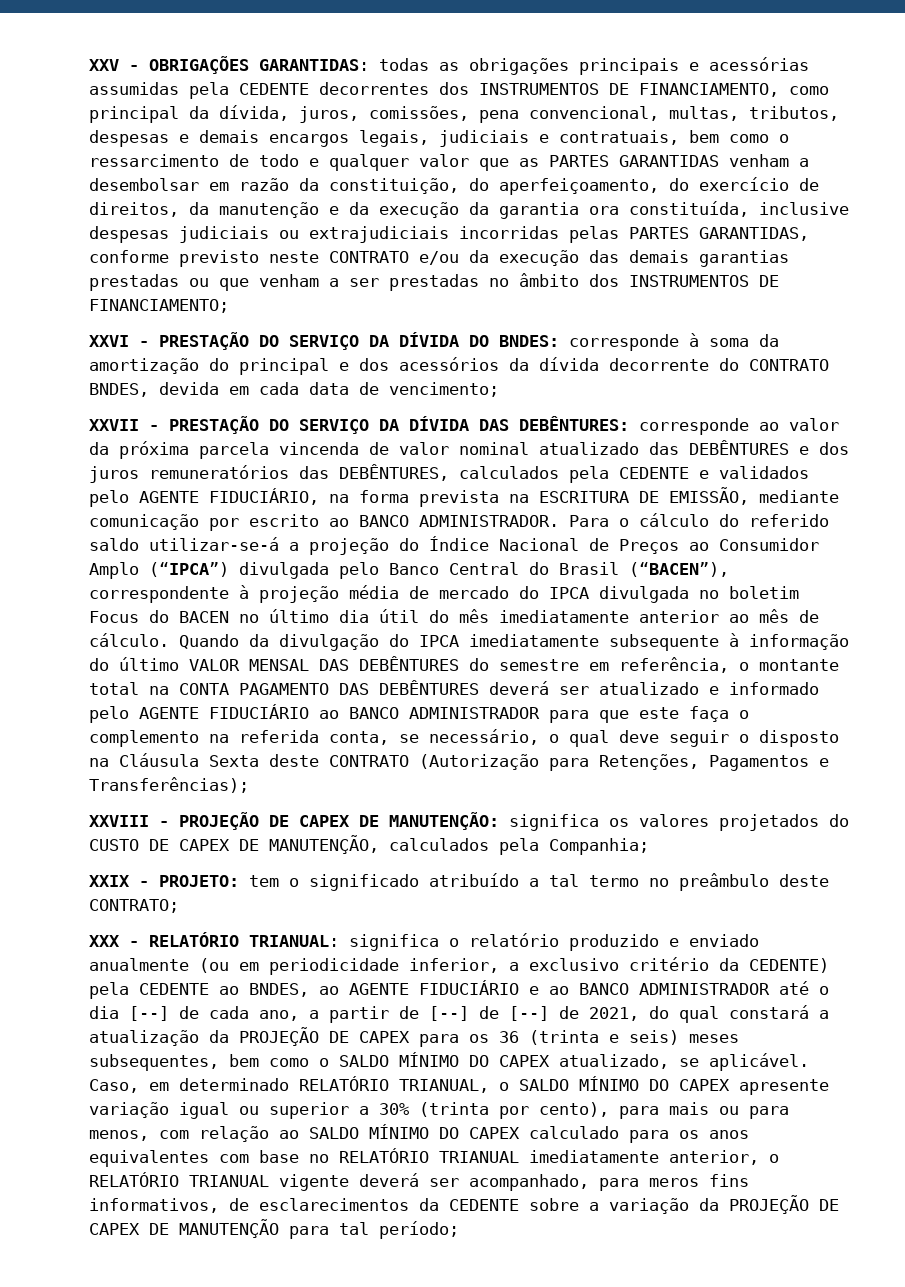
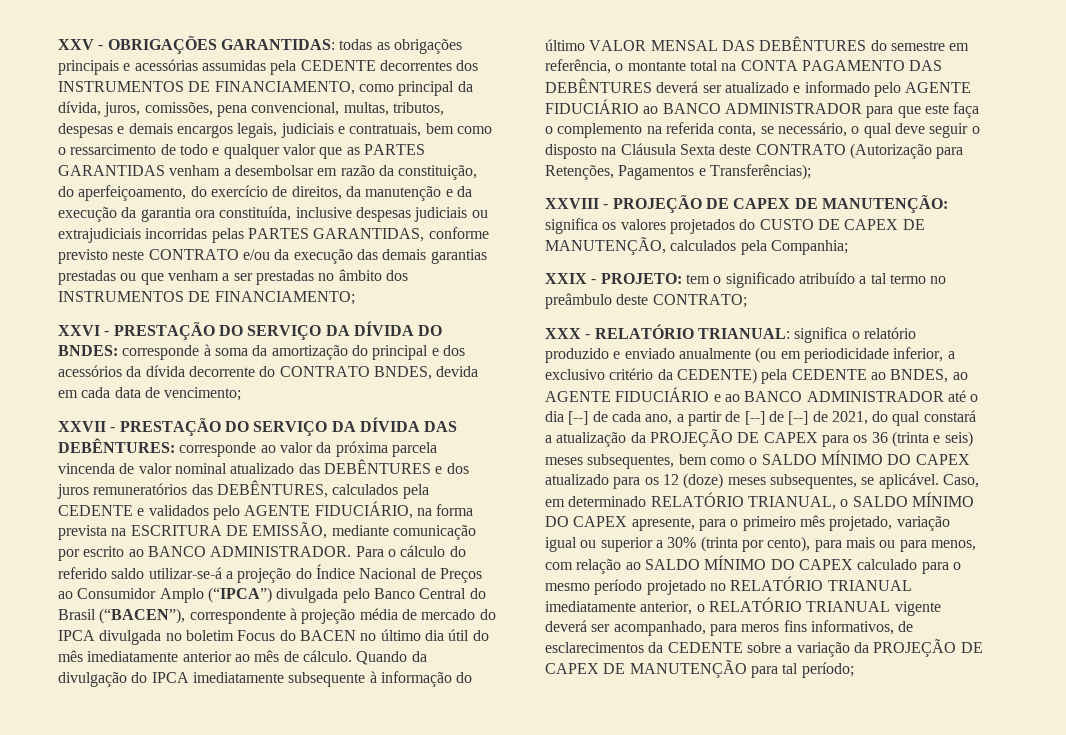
- significa o relatório produzido e enviado anualmente (ou em periodicidade inferior, a exclusivo critério da CEDENTE) pela CEDENTE ao BNDES, ao AGENTE FIDUCIÁRIO e ao BANCO ADMINISTRADOR até o dia [--] de cada ano, a partir de [--] de [--] de 2021, do qual constará a atualização da PROJEÇÃO DE CAPEX para os 36 (trinta e seis) meses subsequentes, bem como o SALDO MÍNIMO DO CAPEX atualizado, se aplicável.
+ significa o relatório produzido e enviado anualmente (ou em periodicidade inferior, a exclusivo critério da CEDENTE) pela CEDENTE ao BNDES, ao AGENTE FIDUCIÁRIO e ao BANCO ADMINISTRADOR até o dia [--] de cada ano, a partir de [--] de [--] de 2021, do qual constará a atualização da PROJEÇÃO DE CAPEX para os 36 (trinta e seis) meses subsequentes, bem como o SALDO MÍNIMO DO CAPEX atualizado para os 12 (doze) meses subsequentes, se aplicável.
- Caso, em determinado RELATÓRIO TRIANUAL, o SALDO MÍNIMO DO CAPEX apresente variação igual ou superior a 30% (trinta por cento), para mais ou para menos, com relação ao SALDO MÍNIMO DO CAPEX calculado para os anos equivalentes com base no RELATÓRIO TRIANUAL imediatamente anterior, o RELATÓRIO TRIANUAL vigente deverá ser acompanhado, para meros fins informativos, de esclarecimentos da CEDENTE sobre a variação da PROJEÇÃO DE CAPEX DE MANUTENÇÃO para tal período;
+ Caso, em determinado RELATÓRIO TRIANUAL, o SALDO MÍNIMO DO CAPEX apresente, para o primeiro mês projetado, variação igual ou superior a 30% (trinta por cento), para mais ou para menos, com relação ao SALDO MÍNIMO DO CAPEX calculado para o mesmo período projetado no RELATÓRIO TRIANUAL imediatamente anterior, o RELATÓRIO TRIANUAL vigente deverá ser acompanhado, para meros fins informativos, de esclarecimentos da CEDENTE sobre a variação da PROJEÇÃO DE CAPEX DE MANUTENÇÃO para tal período;

